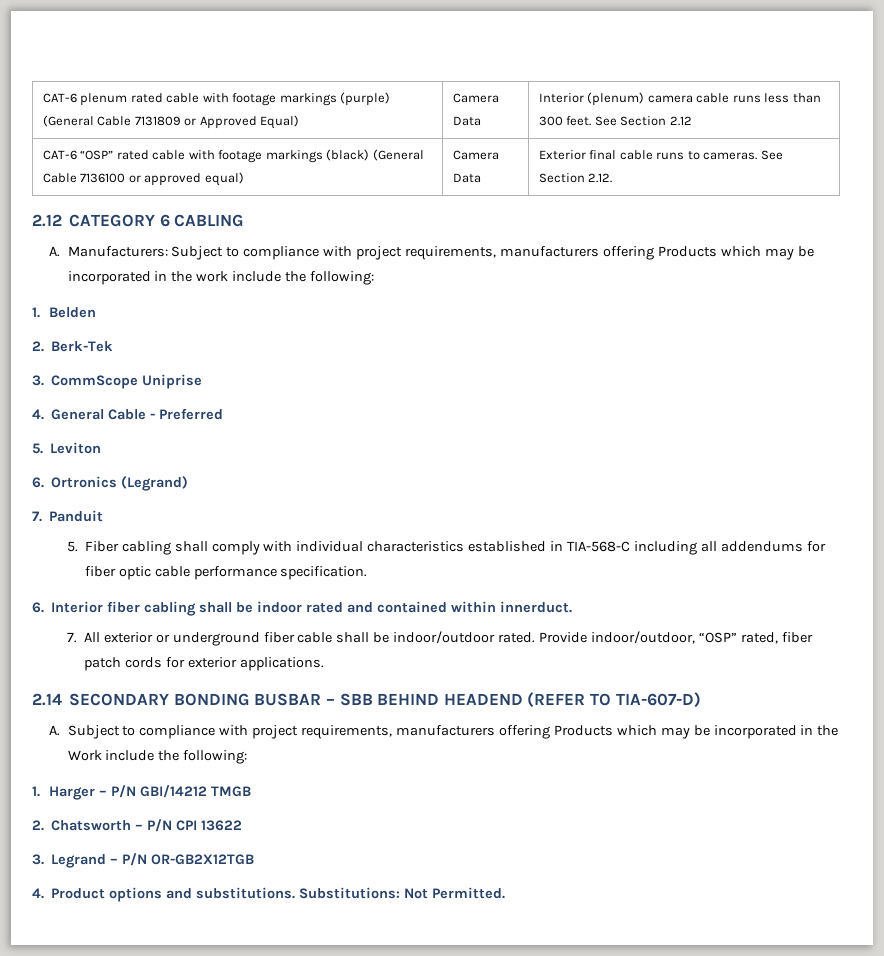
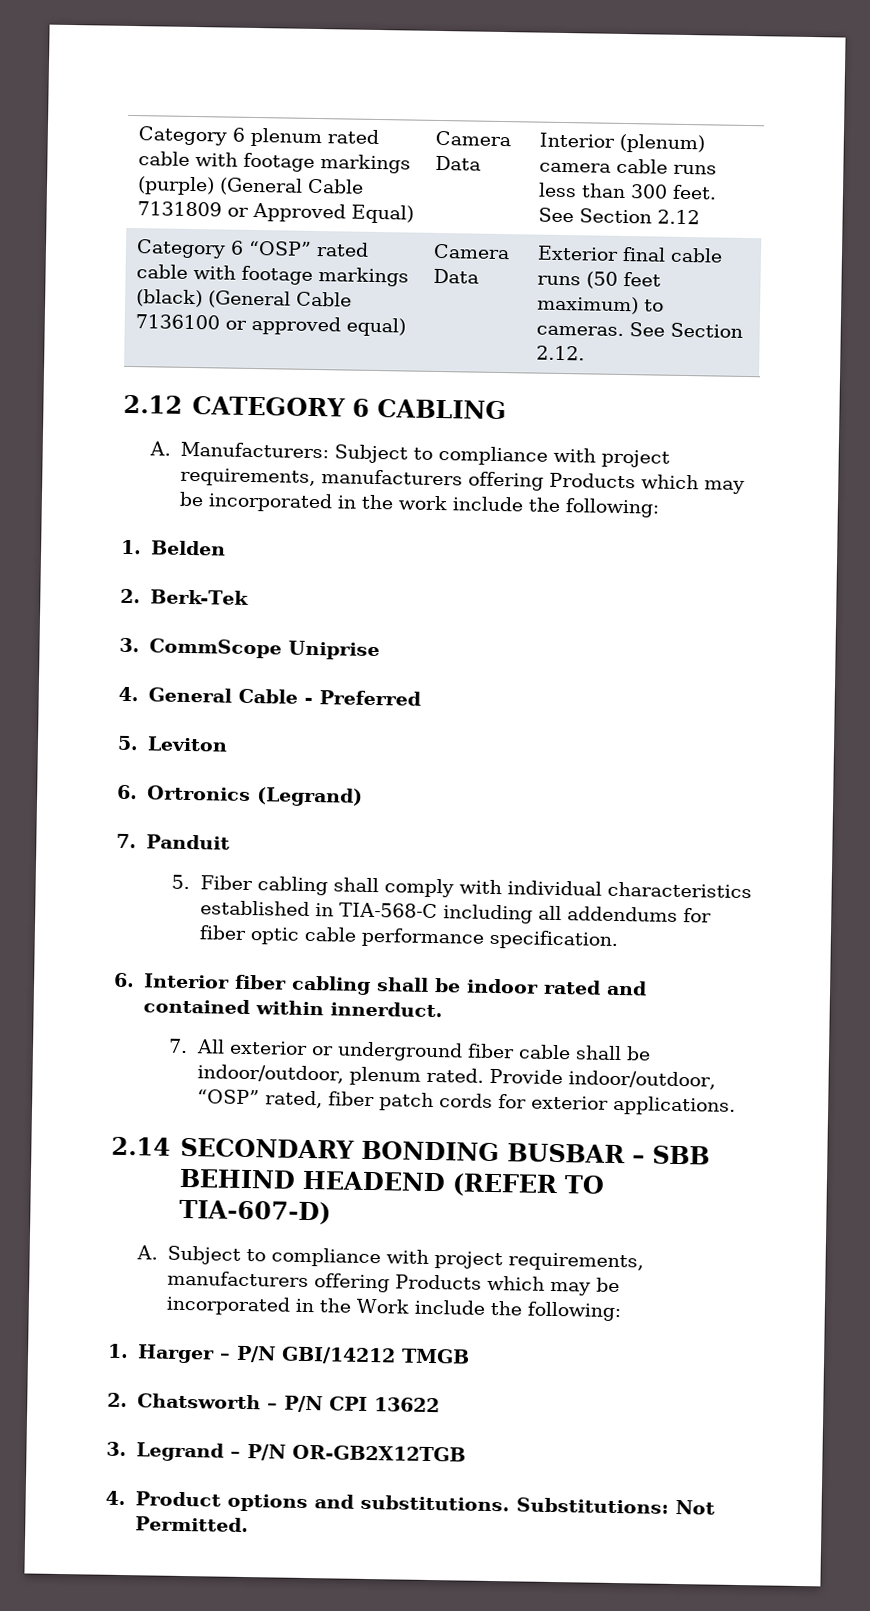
- CAT-6 plenum rated cable with footage markings (purple) (General Cable 7131809 or Approved Equal) | Camera Data | Interior (plenum) camera cable runs less than 300 feet. See Section 2.12
+ Category 6 plenum rated cable with footage markings (purple) (General Cable 7131809 or Approved Equal) | Camera Data | Interior (plenum) camera cable runs less than 300 feet. See Section 2.12
- CAT-6 “OSP” rated cable with footage markings (black) (General Cable 7136100 or approved equal) | Camera Data | Exterior final cable runs to cameras. See Section 2.12.
+ Category 6 “OSP” rated cable with footage markings (black) (General Cable 7136100 or approved equal) | Camera Data | Exterior final cable runs (50 feet maximum) to cameras. See Section 2.12.
- 7. All exterior or underground fiber cable shall be indoor/outdoor rated.
+ 7. All exterior or underground fiber cable shall be indoor/outdoor, plenum rated.

